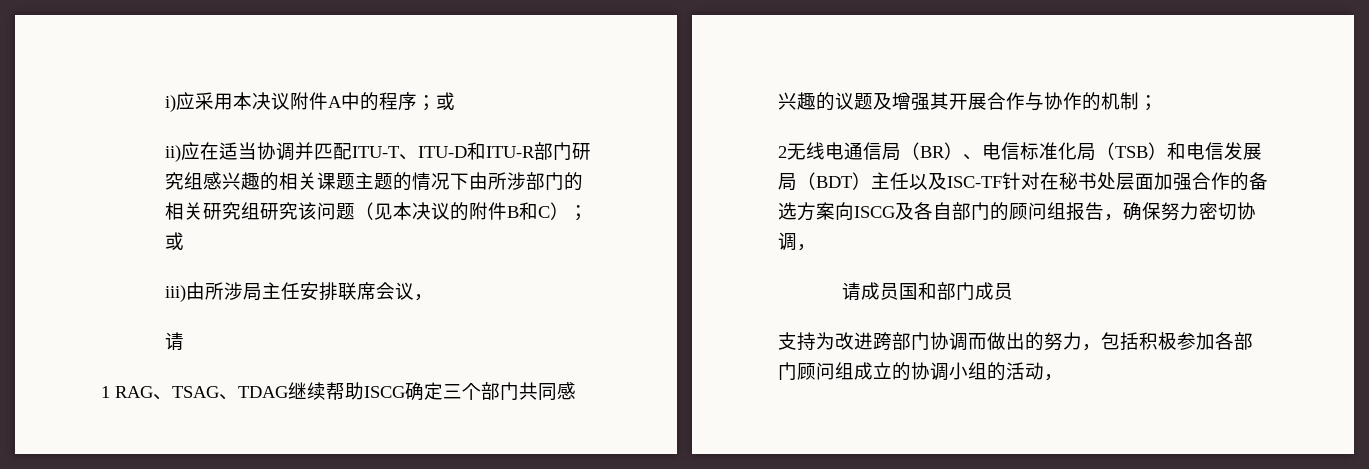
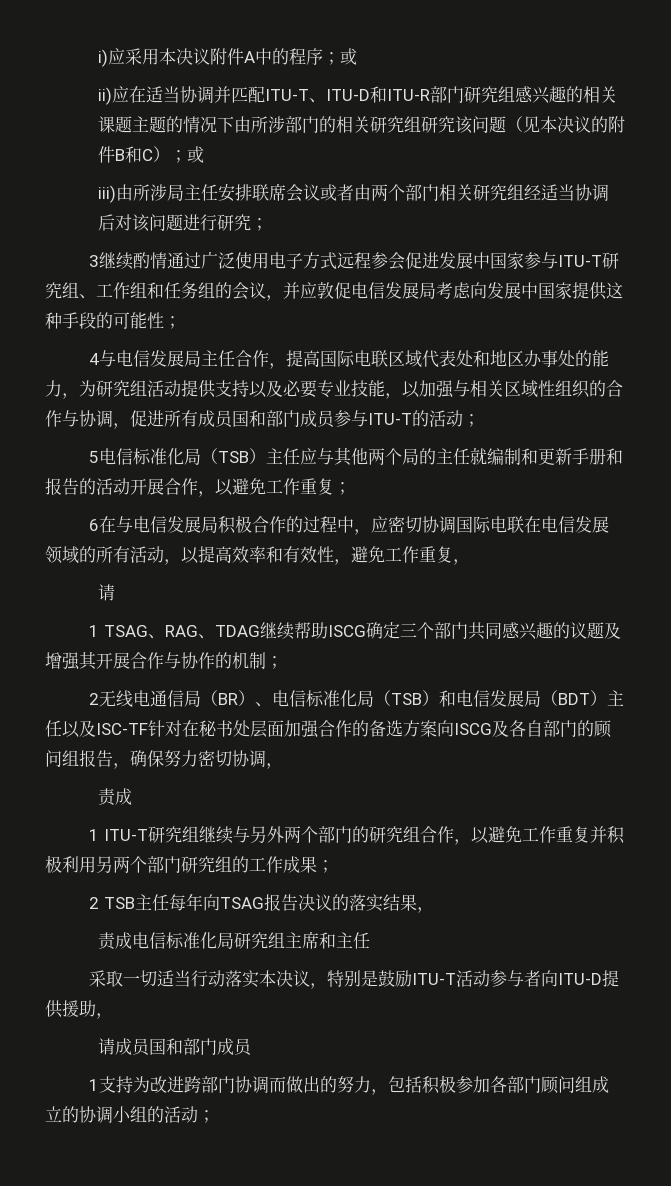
- iii)由所涉局主任安排联席会议，
+ iii)由所涉局主任安排联席会议或者由两个部门相关研究组经适当协调后对该问题进行研究；
+ 3继续酌情通过广泛使用电子方式远程参会促进发展中国家参与ITU-T研究组、工作组和任务组的会议，并应敦促电信发展局考虑向发展中国家提供这种手段的可能性；
+ 4与电信发展局主任合作，提高国际电联区域代表处和地区办事处的能力，为研究组活动提供支持以及必要专业技能，以加强与相关区域性组织的合作与协调，促进所有成员国和部门成员参与ITU-T的活动；
+ 5电信标准化局（TSB）主任应与其他两个局的主任就编制和更新手册和报告的活动开展合作，以避免工作重复；
+ 6在与电信发展局积极合作的过程中，应密切协调国际电联在电信发展领域的所有活动，以提高效率和有效性，避免工作重复，
- 1 RAG、TSAG、TDAG继续帮助ISCG确定三个部门共同感兴趣的议题及增强其开展合作与协作的机制；
+ 1 TSAG、RAG、TDAG继续帮助ISCG确定三个部门共同感兴趣的议题及增强其开展合作与协作的机制；
  2无线电通信局（BR）、电信标准化局（TSB）和电信发展局（BDT）主任以及ISC-TF针对在秘书处层面加强合作的备选方案向ISCG及各自部门的顾问组报告，确保努力密切协调，
+ 责成
+ 1 ITU-T研究组继续与另外两个部门的研究组合作，以避免工作重复并积极利用另两个部门研究组的工作成果；
+ 2 TSB主任每年向TSAG报告决议的落实结果，
+ 责成电信标准化局研究组主席和主任
+ 采取一切适当行动落实本决议，特别是鼓励ITU-T活动参与者向ITU-D提供援助，
- 支持为改进跨部门协调而做出的努力，包括积极参加各部门顾问组成立的协调小组的活动，
+ 1支持为改进跨部门协调而做出的努力，包括积极参加各部门顾问组成立的协调小组的活动；

